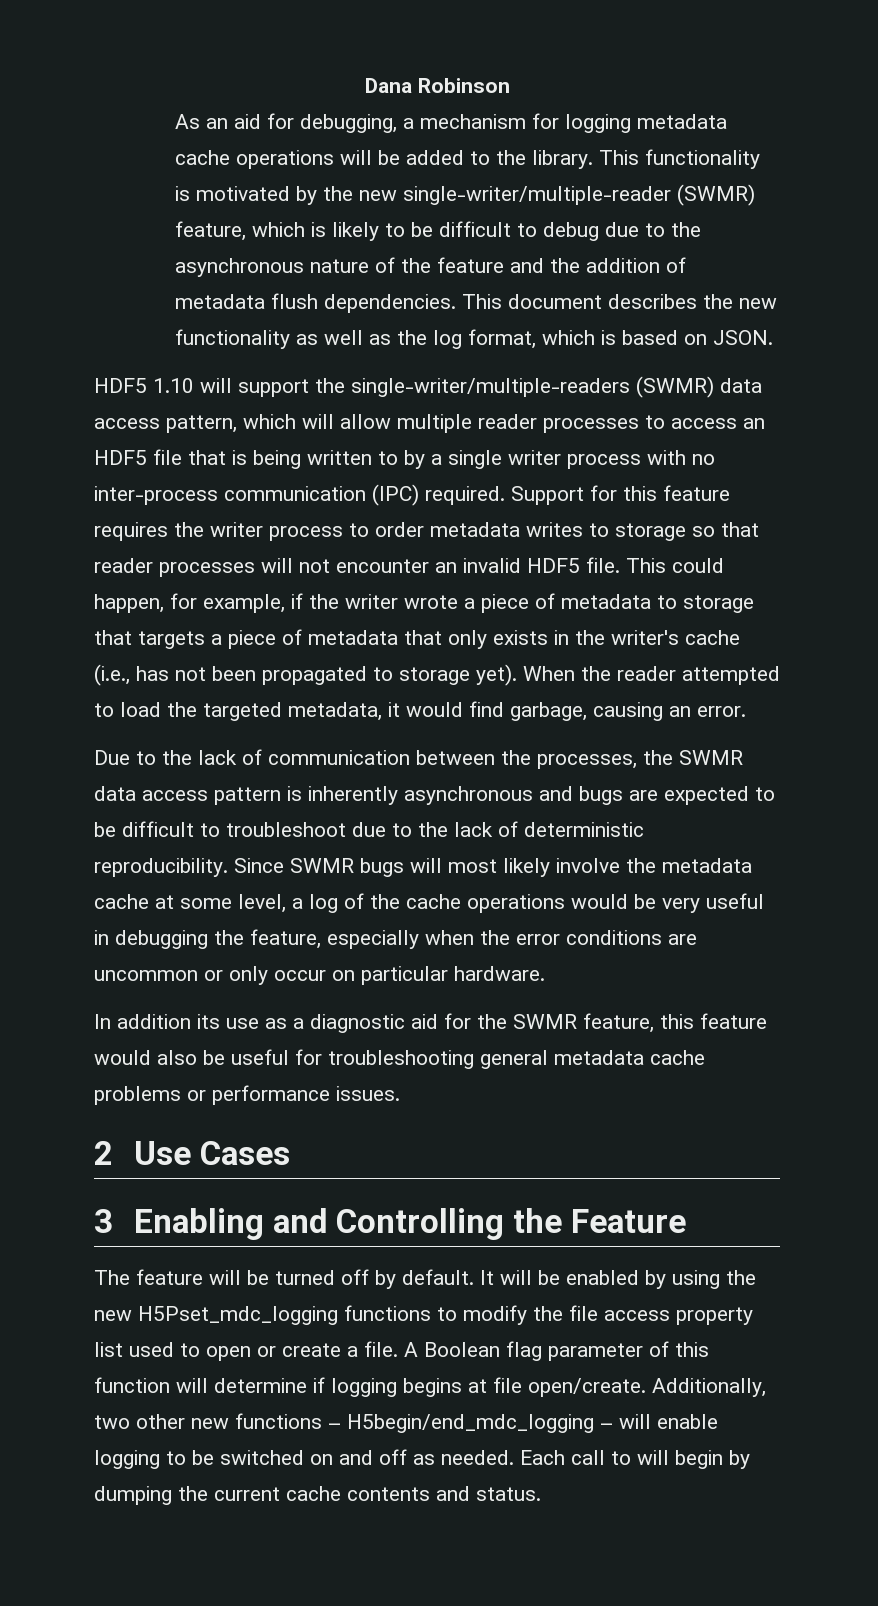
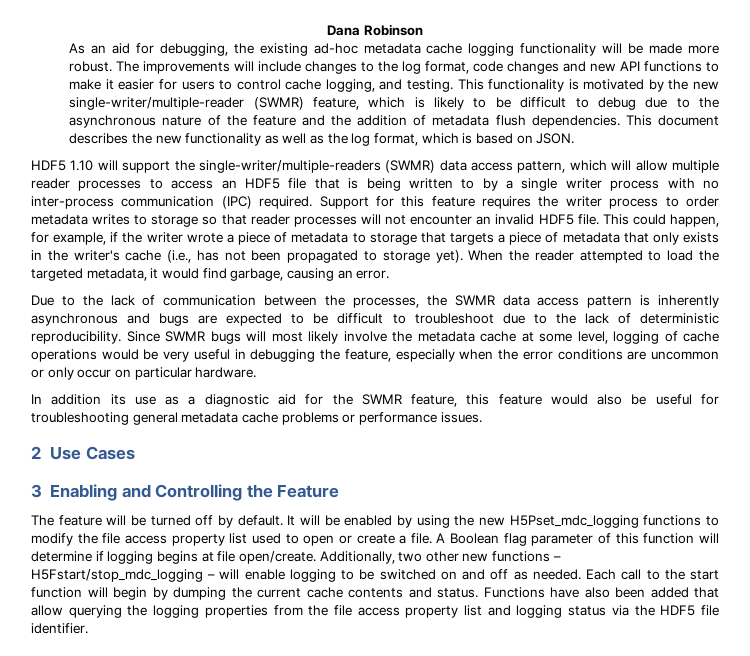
- As an aid for debugging, a mechanism for logging metadata cache operations will be added to the library.
+ As an aid for debugging, the existing ad-hoc metadata cache logging functionality will be made more robust. The improvements will include changes to the log format, code changes and new API functions to make it easier for users to control cache logging, and testing.
- Since SWMR bugs will most likely involve the metadata cache at some level, a log of the cache operations would be very useful in debugging the feature, especially when the error conditions are uncommon or only occur on particular hardware.
+ Since SWMR bugs will most likely involve the metadata cache at some level, logging of cache operations would be very useful in debugging the feature, especially when the error conditions are uncommon or only occur on particular hardware.
- Additionally, two other new functions – H5begin/end_mdc_logging – will enable logging to be switched on and off as needed.
+ Additionally, two other new functions – H5Fstart/stop_mdc_logging – will enable logging to be switched on and off as needed.
- Each call to will begin by dumping the current cache contents and status.
+ Each call to the start function will begin by dumping the current cache contents and status.
+ Functions have also been added that allow querying the logging properties from the file access property list and logging status via the HDF5 file identifier.

